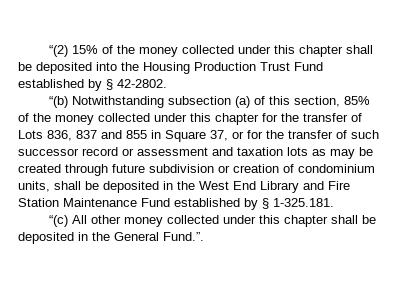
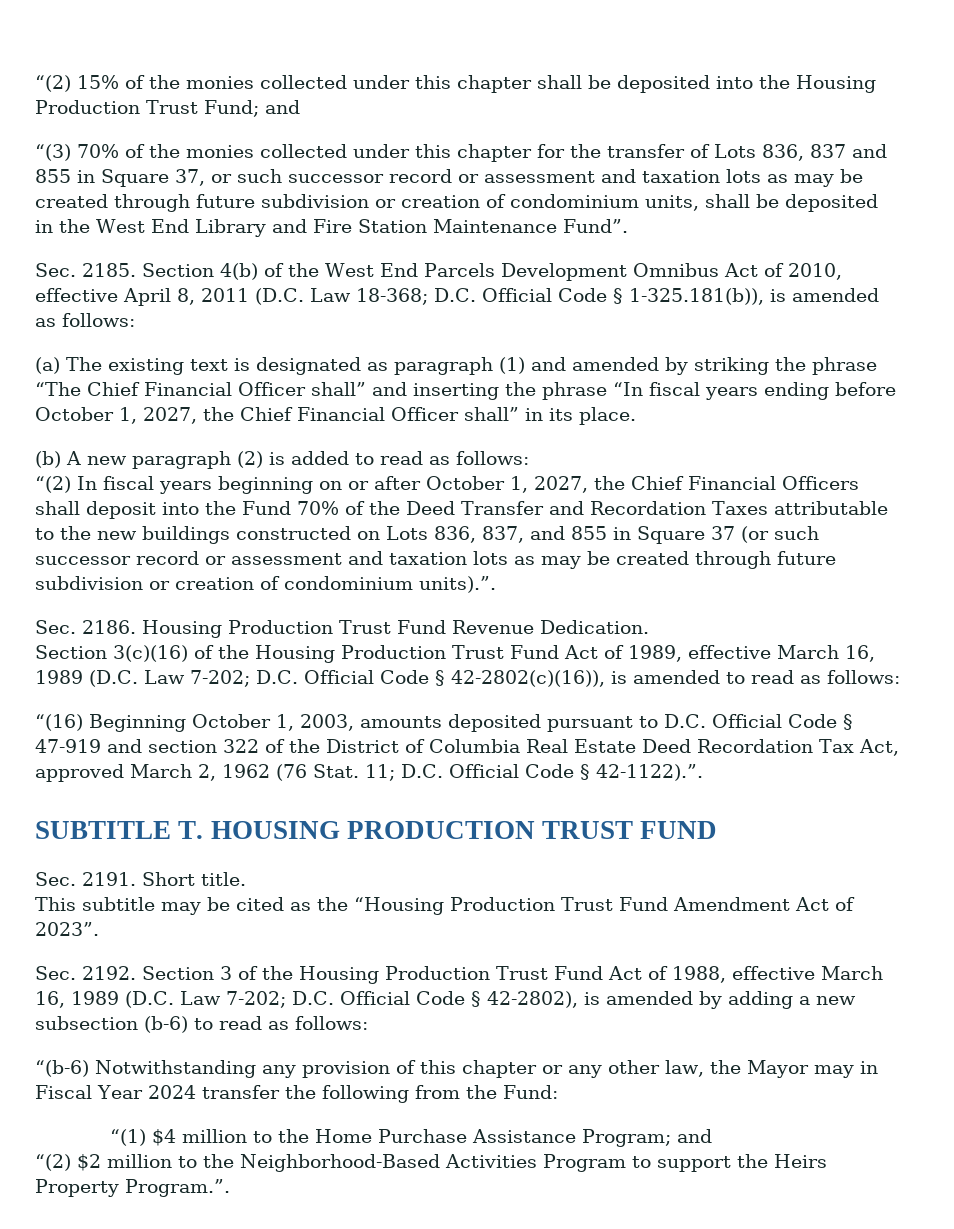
- “(2) 15% of the money collected under this chapter shall be deposited into the Housing Production Trust Fund established by § 42-2802.
- “(b) Notwithstanding subsection (a) of this section, 85% of the money collected under this chapter for the transfer of Lots 836, 837 and 855 in Square 37, or for the transfer of such successor record or assessment and taxation lots as may be created through future subdivision or creation of condominium units, shall be deposited in the West End Library and Fire Station Maintenance Fund established by § 1-325.181.
- “(c) All other money collected under this chapter shall be deposited in the General Fund.”.
+ “(2) 15% of the monies collected under this chapter shall be deposited into the Housing Production Trust Fund; and
+ “(3) 70% of the monies collected under this chapter for the transfer of Lots 836, 837 and 855 in Square 37, or such successor record or assessment and taxation lots as may be created through future subdivision or creation of condominium units, shall be deposited in the West End Library and Fire Station Maintenance Fund”.
+ Sec. 2185. Section 4(b) of the West End Parcels Development Omnibus Act of 2010, effective April 8, 2011 (D.C. Law 18-368; D.C. Official Code § 1-325.181(b)), is amended as follows:
+ (a) The existing text is designated as paragraph (1) and amended by striking the phrase “The Chief Financial Officer shall” and inserting the phrase “In fiscal years ending before October 1, 2027, the Chief Financial Officer shall” in its place.
+ (b) A new paragraph (2) is added to read as follows:
+ “(2) In fiscal years beginning on or after October 1, 2027, the Chief Financial Officers shall deposit into the Fund 70% of the Deed Transfer and Recordation Taxes attributable to the new buildings constructed on Lots 836, 837, and 855 in Square 37 (or such successor record or assessment and taxation lots as may be created through future subdivision or creation of condominium units).”.
+ Sec. 2186. Housing Production Trust Fund Revenue Dedication.
+ Section 3(c)(16) of the Housing Production Trust Fund Act of 1989, effective March 16, 1989 (D.C. Law 7-202; D.C. Official Code § 42-2802(c)(16)), is amended to read as follows:
+ “(16) Beginning October 1, 2003, amounts deposited pursuant to D.C. Official Code § 47-919 and section 322 of the District of Columbia Real Estate Deed Recordation Tax Act, approved March 2, 1962 (76 Stat. 11; D.C. Official Code § 42-1122).”.
+ SUBTITLE T. HOUSING PRODUCTION TRUST FUND
+ Sec. 2191. Short title.
+ This subtitle may be cited as the “Housing Production Trust Fund Amendment Act of 2023”.
+ Sec. 2192. Section 3 of the Housing Production Trust Fund Act of 1988, effective March 16, 1989 (D.C. Law 7-202; D.C. Official Code § 42-2802), is amended by adding a new subsection (b-6) to read as follows:
+ “(b-6) Notwithstanding any provision of this chapter or any other law, the Mayor may in Fiscal Year 2024 transfer the following from the Fund:
+ “(1) $4 million to the Home Purchase Assistance Program; and
+ “(2) $2 million to the Neighborhood-Based Activities Program to support the Heirs Property Program.”.

